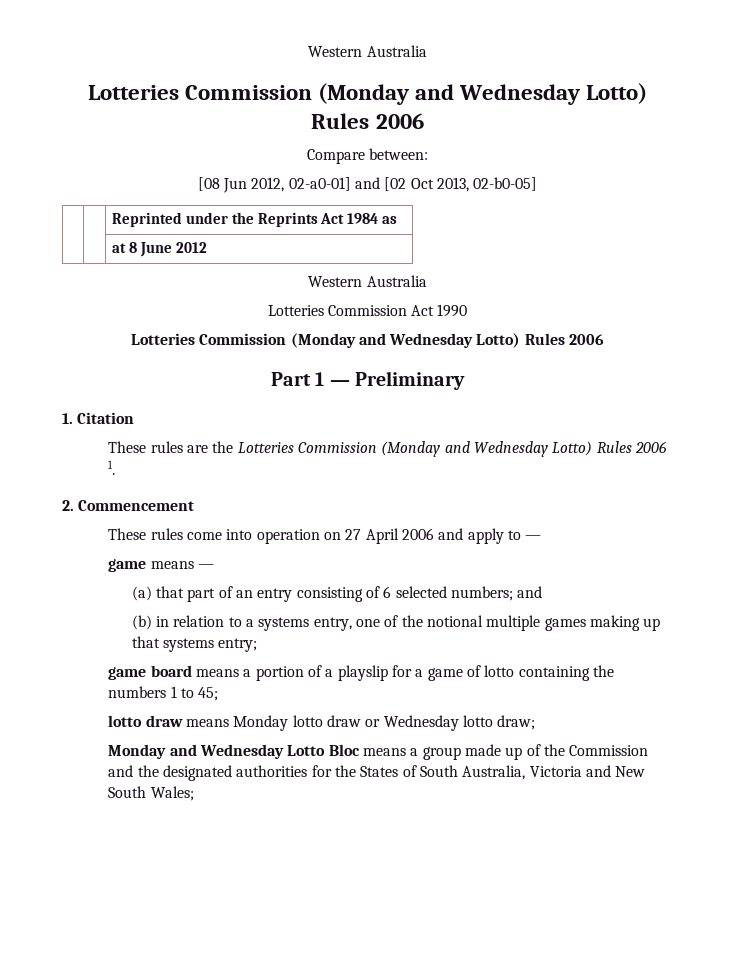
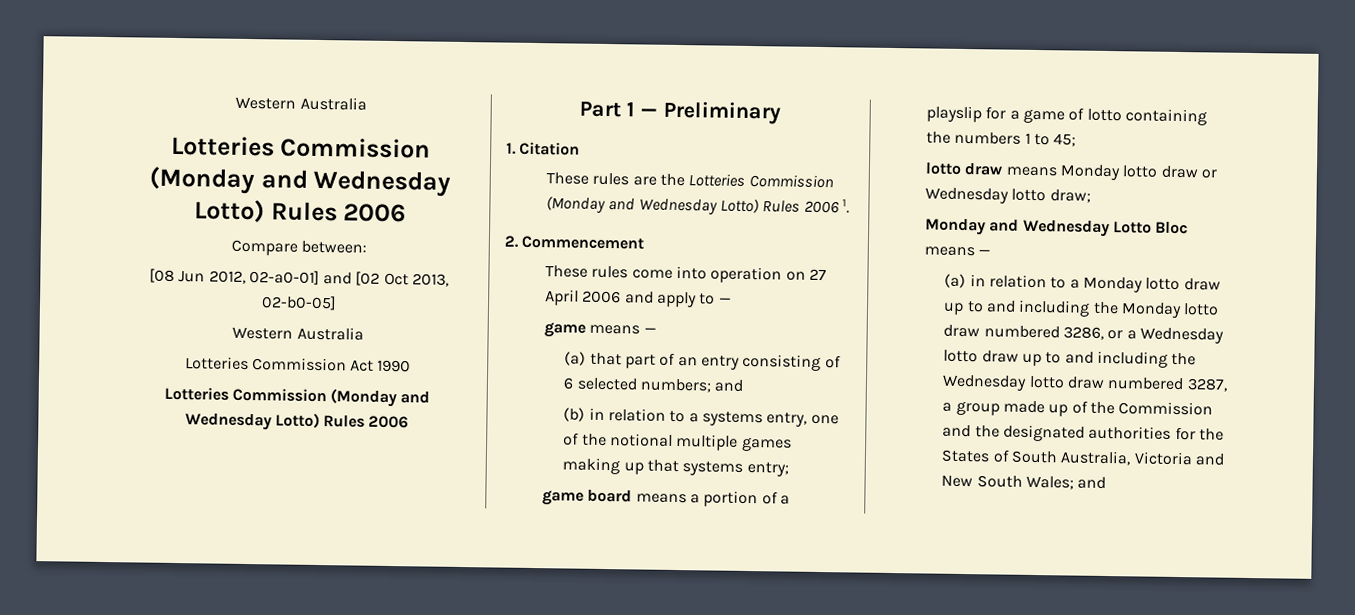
- | | Reprinted under the Reprints Act 1984 as
- | | at 8 June 2012
- Monday and Wednesday Lotto Bloc means a group made up of the Commission and the designated authorities for the States of South Australia, Victoria and New South Wales;
+ Monday and Wednesday Lotto Bloc means —
+ (a) in relation to a Monday lotto draw up to and including the Monday lotto draw numbered 3286, or a Wednesday lotto draw up to and including the Wednesday lotto draw numbered 3287, a group made up of the Commission and the designated authorities for the States of South Australia, Victoria and New South Wales; and

